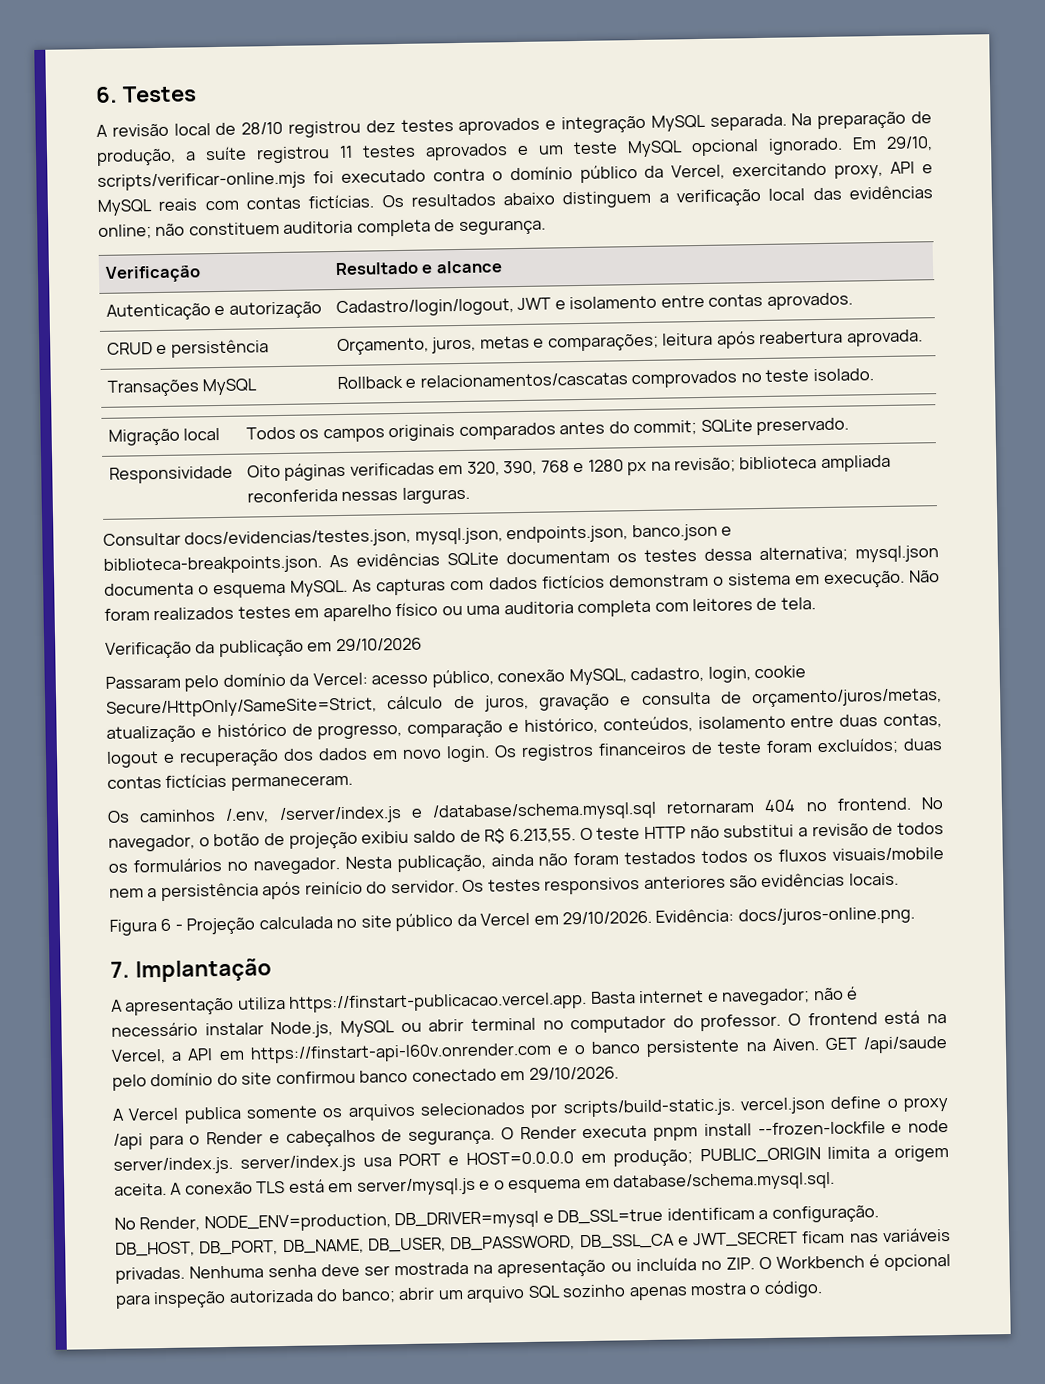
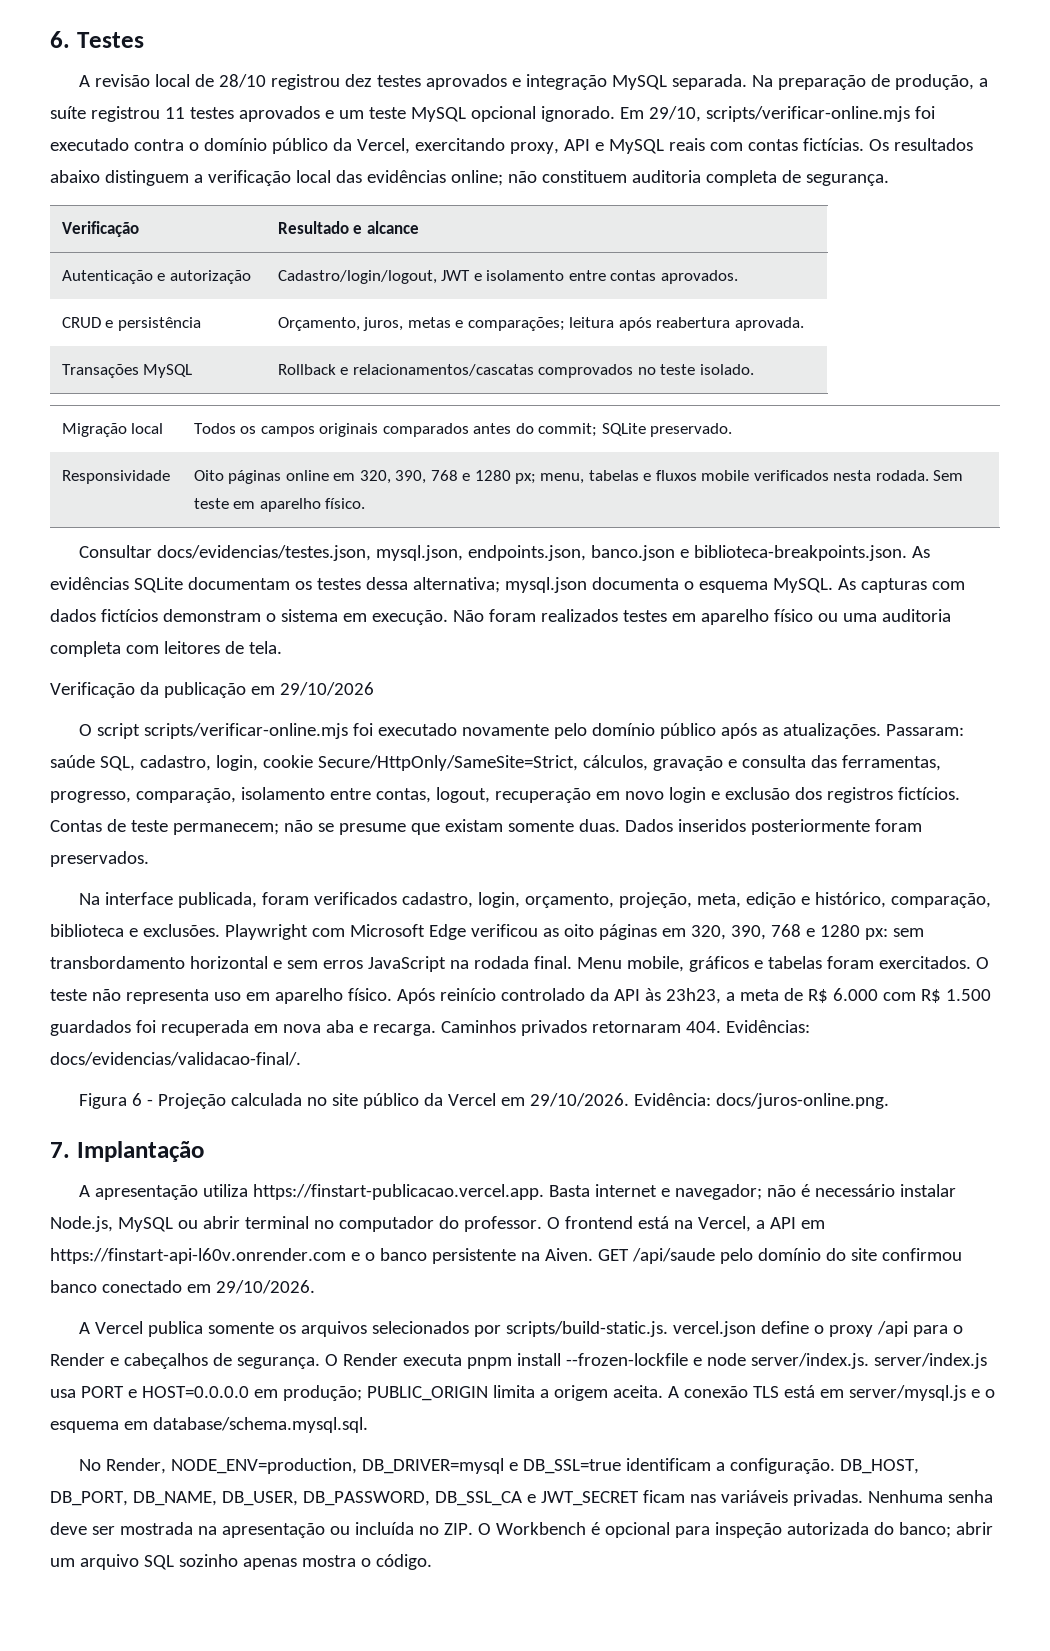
- Responsividade | Oito páginas verificadas em 320, 390, 768 e 1280 px na revisão; biblioteca ampliada reconferida nessas larguras.
+ Responsividade | Oito páginas online em 320, 390, 768 e 1280 px; menu, tabelas e fluxos mobile verificados nesta rodada. Sem teste em aparelho físico.
- Passaram pelo domínio da Vercel: acesso público, conexão MySQL, cadastro, login, cookie Secure/HttpOnly/SameSite=Strict, cálculo de juros, gravação e consulta de orçamento/juros/metas, atualização e histórico de progresso, comparação e histórico, conteúdos, isolamento entre duas contas, logout e recuperação dos dados em novo login. Os registros financeiros de teste foram excluídos; duas contas fictícias permaneceram.
- Os caminhos /.env, /server/index.js e /database/schema.mysql.sql retornaram 404 no frontend. No navegador, o botão de projeção exibiu saldo de R$ 6.213,55. O teste HTTP não substitui a revisão de todos os formulários no navegador. Nesta publicação, ainda não foram testados todos os fluxos visuais/mobile nem a persistência após reinício do servidor. Os testes responsivos anteriores são evidências locais.
+ O script scripts/verificar-online.mjs foi executado novamente pelo domínio público após as atualizações. Passaram: saúde SQL, cadastro, login, cookie Secure/HttpOnly/SameSite=Strict, cálculos, gravação e consulta das ferramentas, progresso, comparação, isolamento entre contas, logout, recuperação em novo login e exclusão dos registros fictícios. Contas de teste permanecem; não se presume que existam somente duas. Dados inseridos posteriormente foram preservados.
+ Na interface publicada, foram verificados cadastro, login, orçamento, projeção, meta, edição e histórico, comparação, biblioteca e exclusões. Playwright com Microsoft Edge verificou as oito páginas em 320, 390, 768 e 1280 px: sem transbordamento horizontal e sem erros JavaScript na rodada final. Menu mobile, gráficos e tabelas foram exercitados. O teste não representa uso em aparelho físico. Após reinício controlado da API às 23h23, a meta de R$ 6.000 com R$ 1.500 guardados foi recuperada em nova aba e recarga. Caminhos privados retornaram 404. Evidências: docs/evidencias/validacao-final/.

